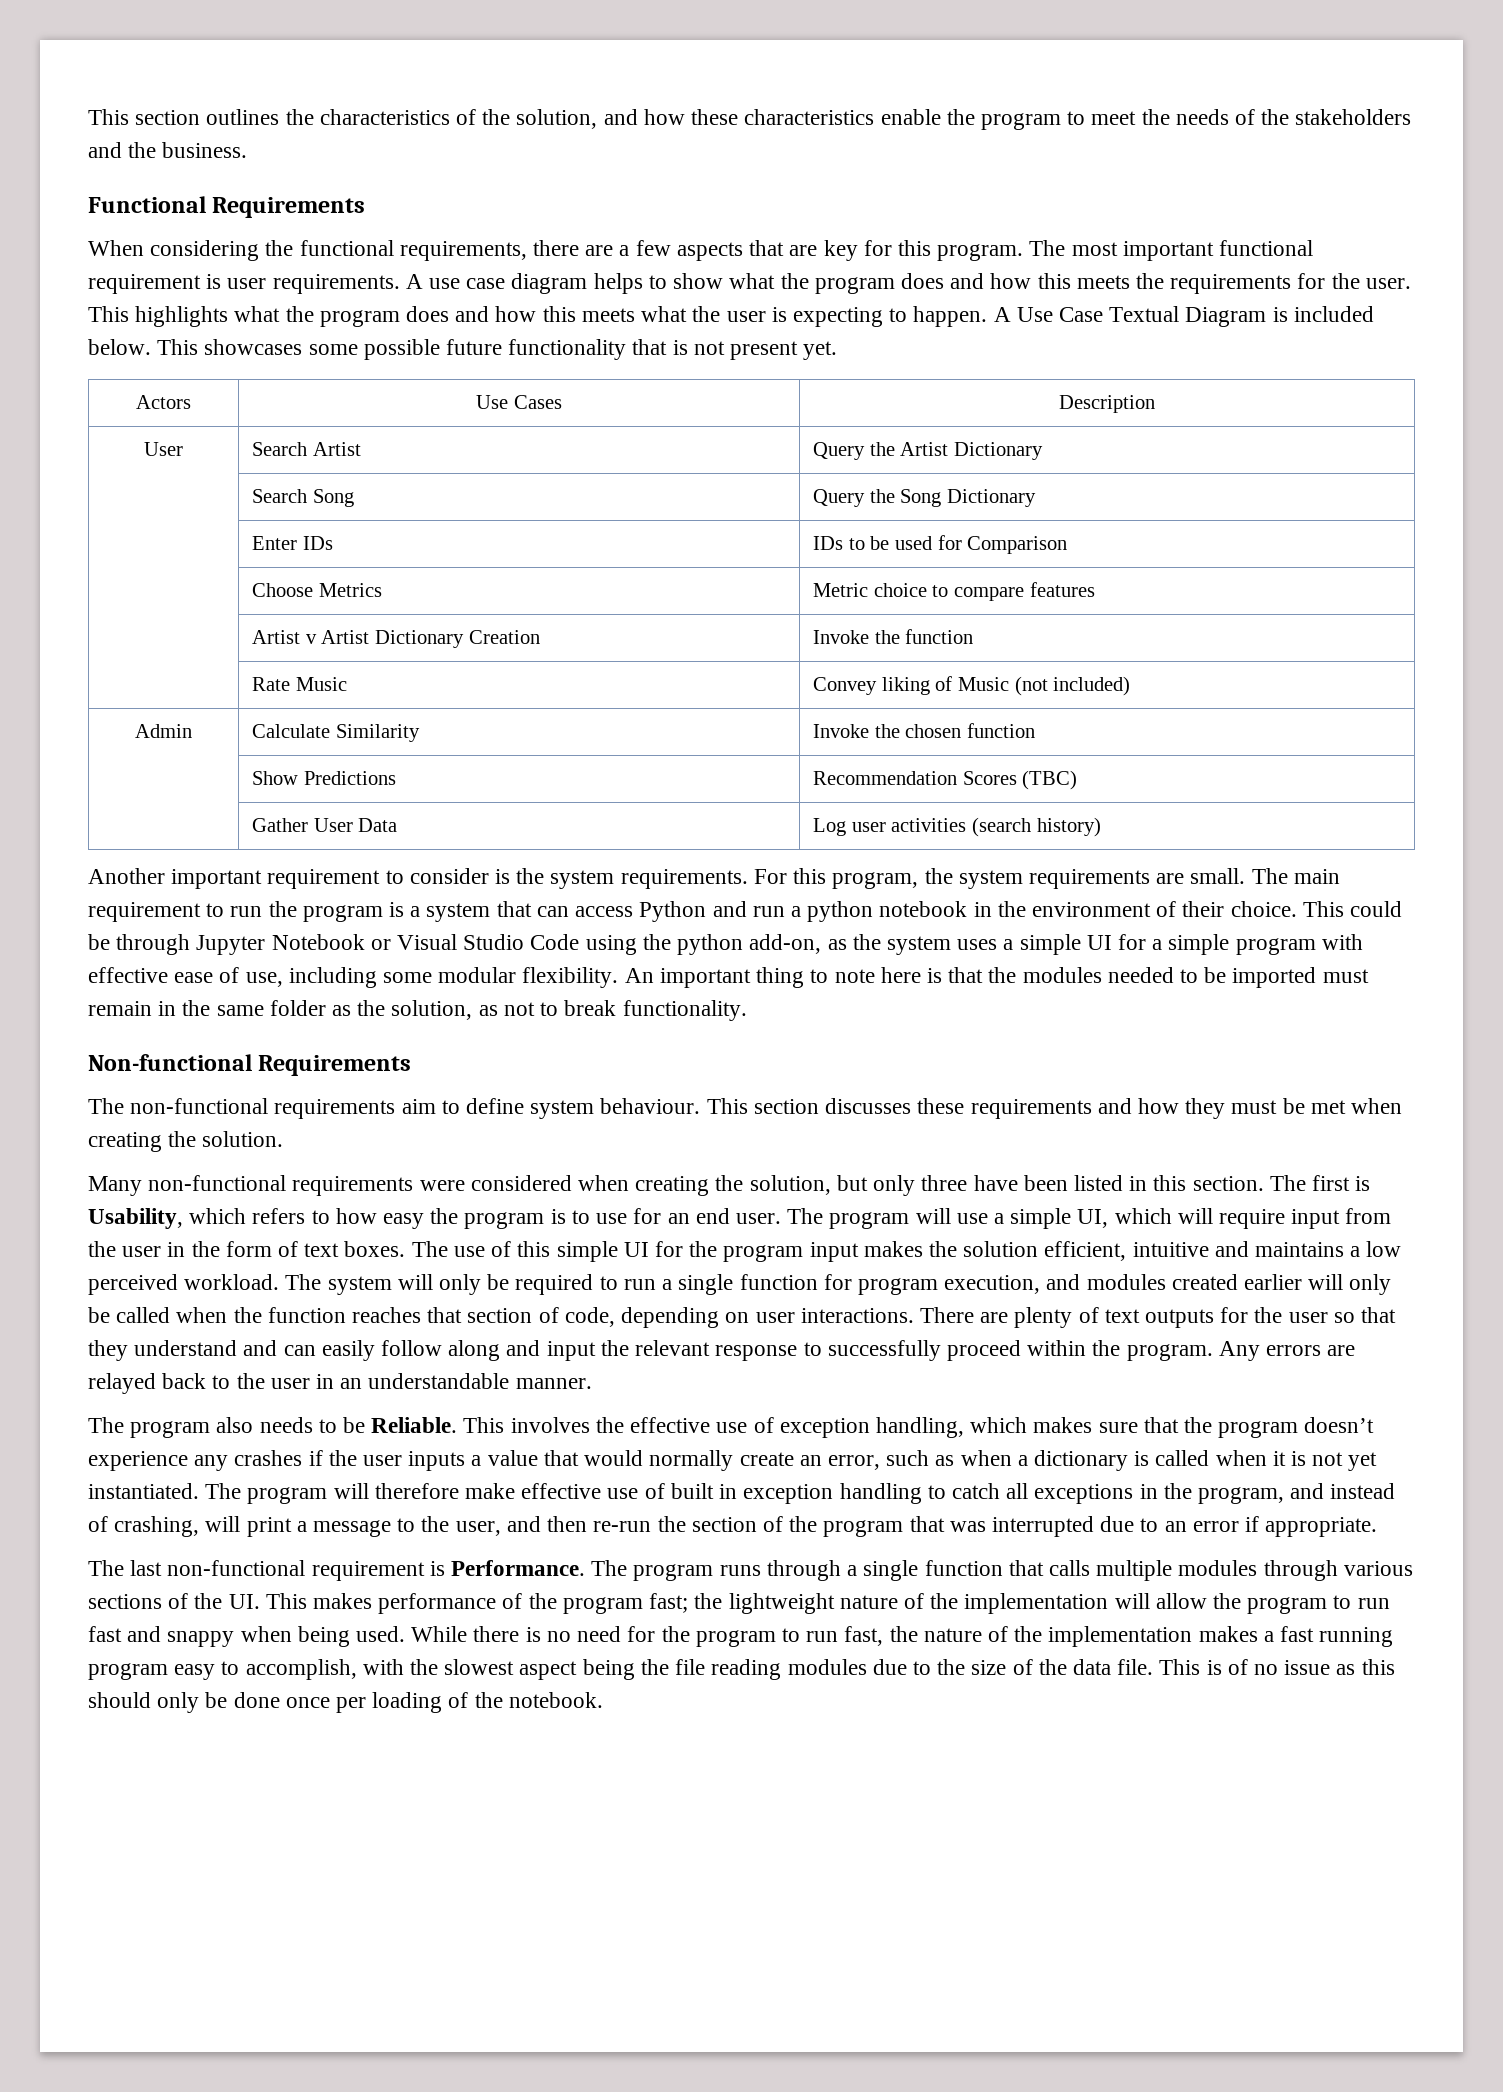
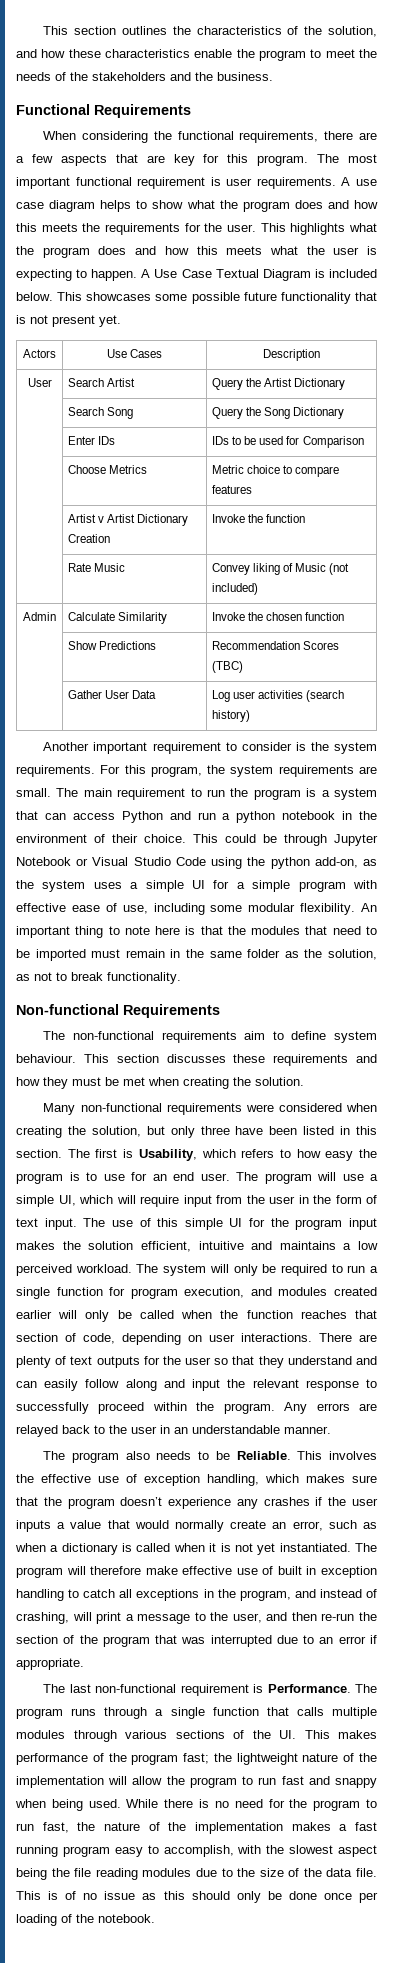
- An important thing to note here is that the modules needed to be imported must remain in the same folder as the solution, as not to break functionality.
+ An important thing to note here is that the modules that need to be imported must remain in the same folder as the solution, as not to break functionality.
- The program will use a simple UI, which will require input from the user in the form of text boxes.
+ The program will use a simple UI, which will require input from the user in the form of text input.

